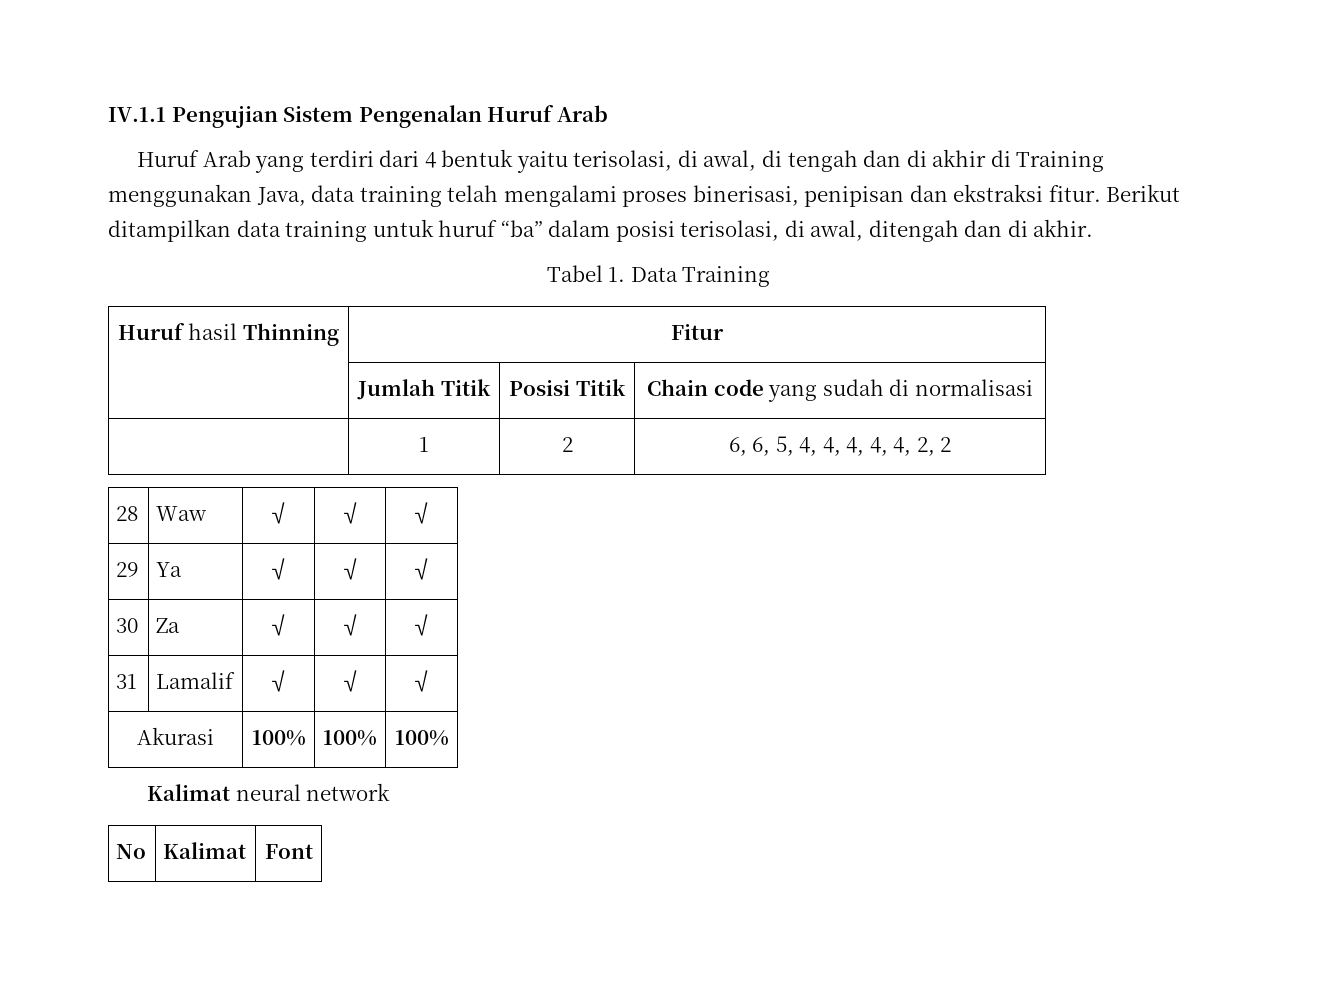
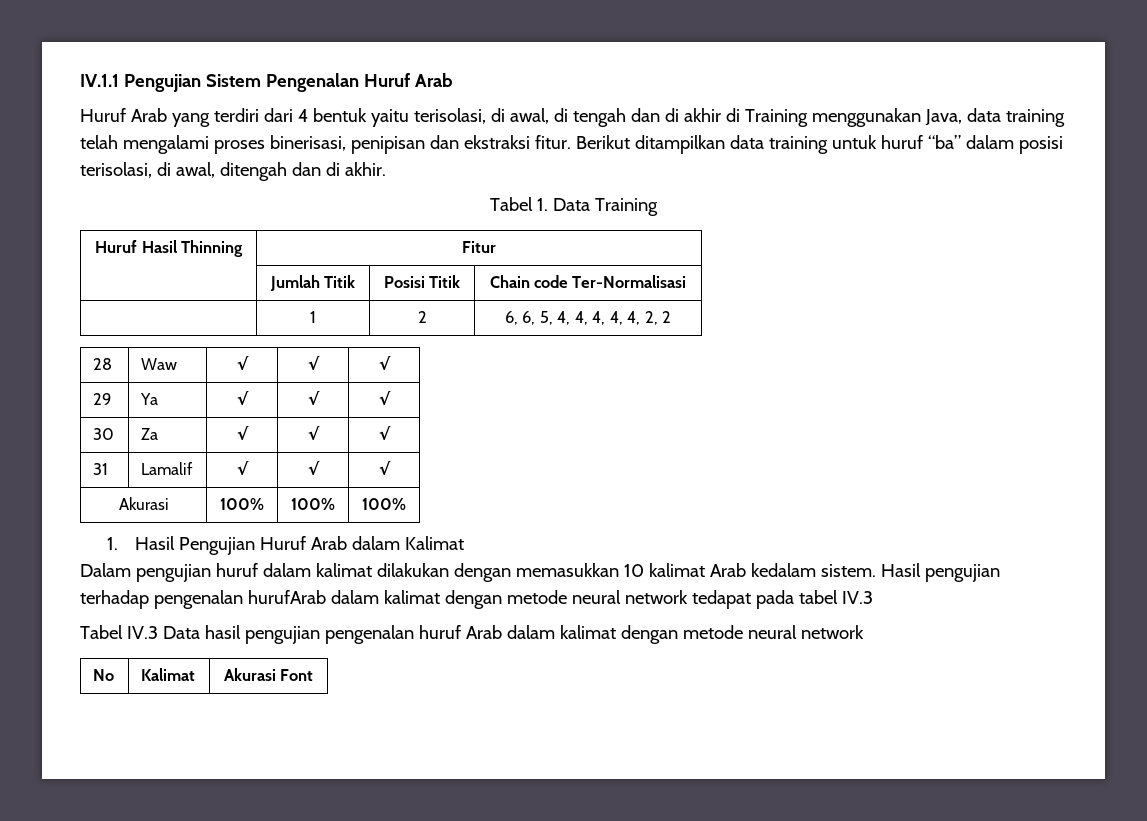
- Huruf hasil Thinning | Fitur
+ Huruf Hasil Thinning | Fitur
- | Jumlah Titik | Posisi Titik | Chain code yang sudah di normalisasi
+ | Jumlah Titik | Posisi Titik | Chain code Ter-Normalisasi
- Kalimat neural network
+ 1. Hasil Pengujian Huruf Arab dalam Kalimat
+ Dalam pengujian huruf dalam kalimat dilakukan dengan memasukkan 10 kalimat Arab kedalam sistem. Hasil pengujian terhadap pengenalan hurufArab dalam kalimat dengan metode neural network tedapat pada tabel IV.3
+ Tabel IV.3 Data hasil pengujian pengenalan huruf Arab dalam kalimat dengan metode neural network
- No | Kalimat | Font
+ No | Kalimat | Akurasi Font

